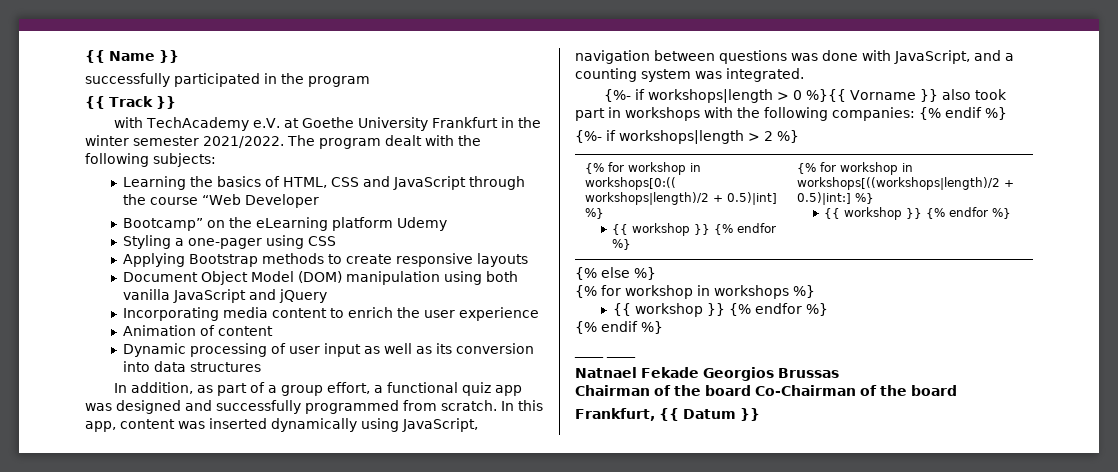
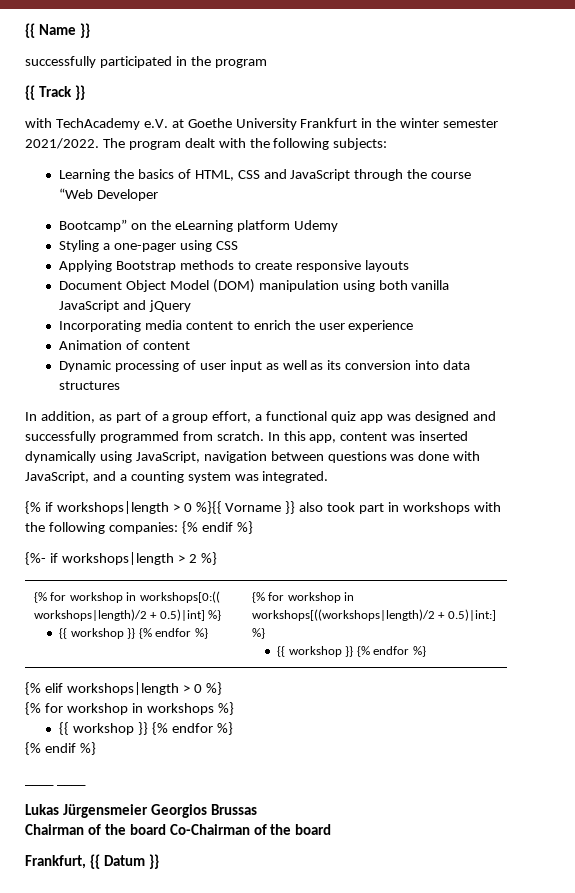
- {%- if workshops|length > 0 %}{{ Vorname }} also took part in workshops with the following companies: {% endif %}
+ {% if workshops|length > 0 %}{{ Vorname }} also took part in workshops with the following companies: {% endif %}
- {% else %}
+ {% elif workshops|length > 0 %}
- Natnael Fekade Georgios Brussas
+ Lukas Jürgensmeier Georgios Brussas

